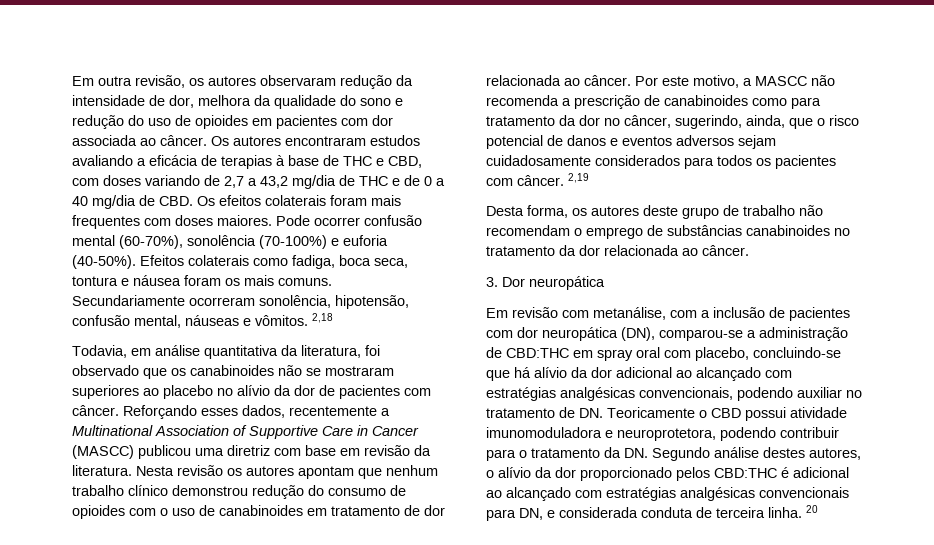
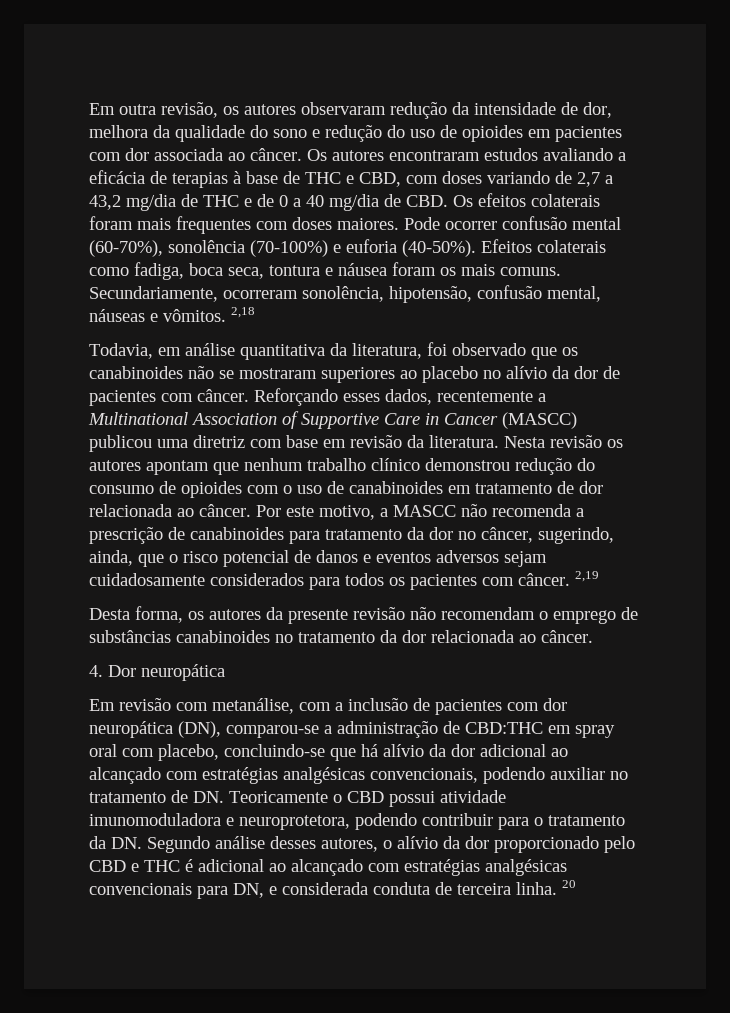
- Secundariamente ocorreram sonolência, hipotensão, confusão mental, náuseas e vômitos.
+ Secundariamente, ocorreram sonolência, hipotensão, confusão mental, náuseas e vômitos.
- Por este motivo, a MASCC não recomenda a prescrição de canabinoides como para tratamento da dor no câncer, sugerindo, ainda, que o risco potencial de danos e eventos adversos sejam cuidadosamente considerados para todos os pacientes com câncer.
+ Por este motivo, a MASCC não recomenda a prescrição de canabinoides para tratamento da dor no câncer, sugerindo, ainda, que o risco potencial de danos e eventos adversos sejam cuidadosamente considerados para todos os pacientes com câncer.
- Desta forma, os autores deste grupo de trabalho não recomendam o emprego de substâncias canabinoides no tratamento da dor relacionada ao câncer.
+ Desta forma, os autores da presente revisão não recomendam o emprego de substâncias canabinoides no tratamento da dor relacionada ao câncer.
- 3. Dor neuropática
+ 4. Dor neuropática
- Em revisão com metanálise, com a inclusão de pacientes com dor neuropática (DN), comparou-se a administração de CBD:THC em spray oral com placebo, concluindo-se que há alívio da dor adicional ao alcançado com estratégias analgésicas convencionais, podendo auxiliar no tratamento de DN. Teoricamente o CBD possui atividade imunomoduladora e neuroprotetora, podendo contribuir para o tratamento da DN. Segundo análise destes autores, o alívio da dor proporcionado pelos CBD:THC é adicional ao alcançado com estratégias analgésicas convencionais para DN, e considerada conduta de terceira linha.
+ Em revisão com metanálise, com a inclusão de pacientes com dor neuropática (DN), comparou-se a administração de CBD:THC em spray oral com placebo, concluindo-se que há alívio da dor adicional ao alcançado com estratégias analgésicas convencionais, podendo auxiliar no tratamento de DN. Teoricamente o CBD possui atividade imunomoduladora e neuroprotetora, podendo contribuir para o tratamento da DN. Segundo análise desses autores, o alívio da dor proporcionado pelo CBD e THC é adicional ao alcançado com estratégias analgésicas convencionais para DN, e considerada conduta de terceira linha.

